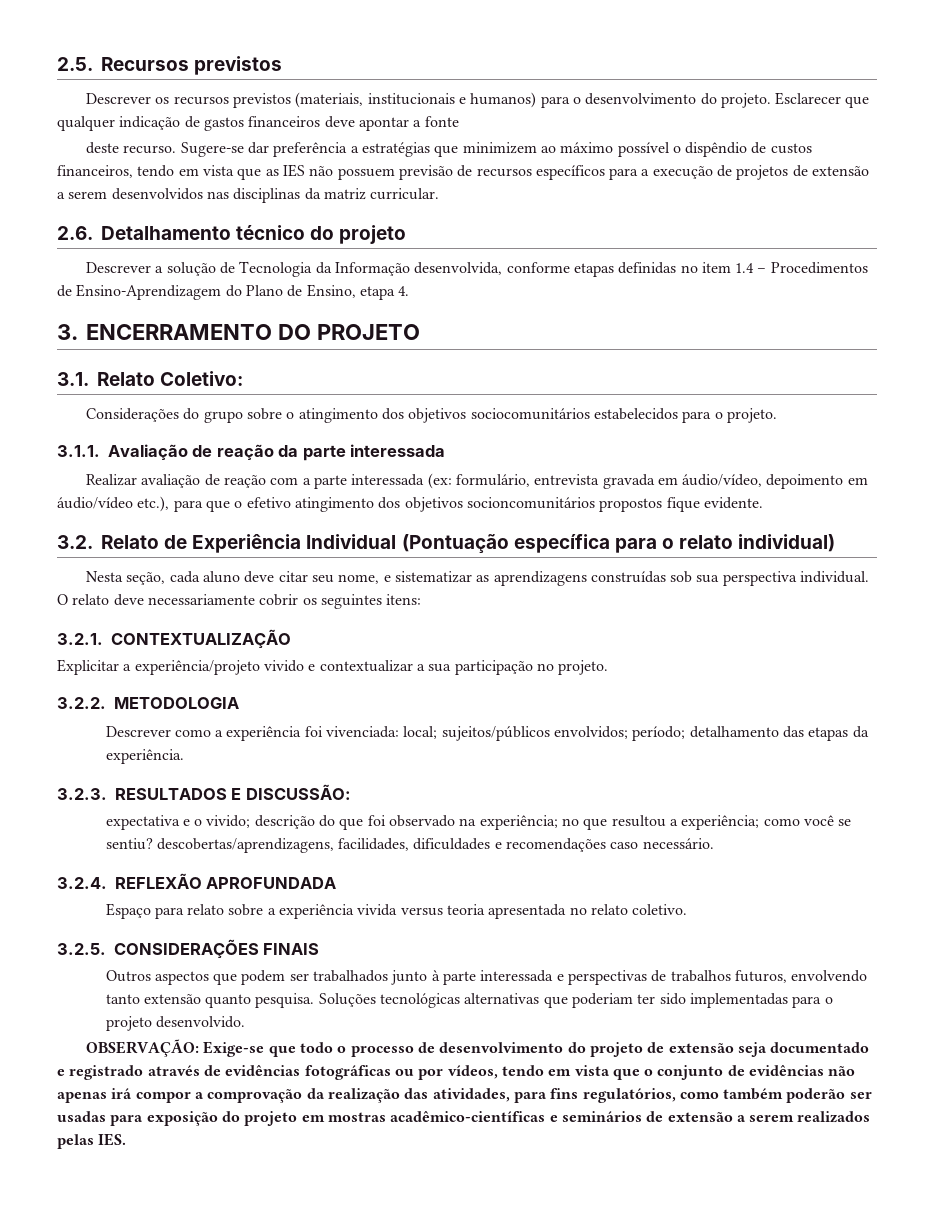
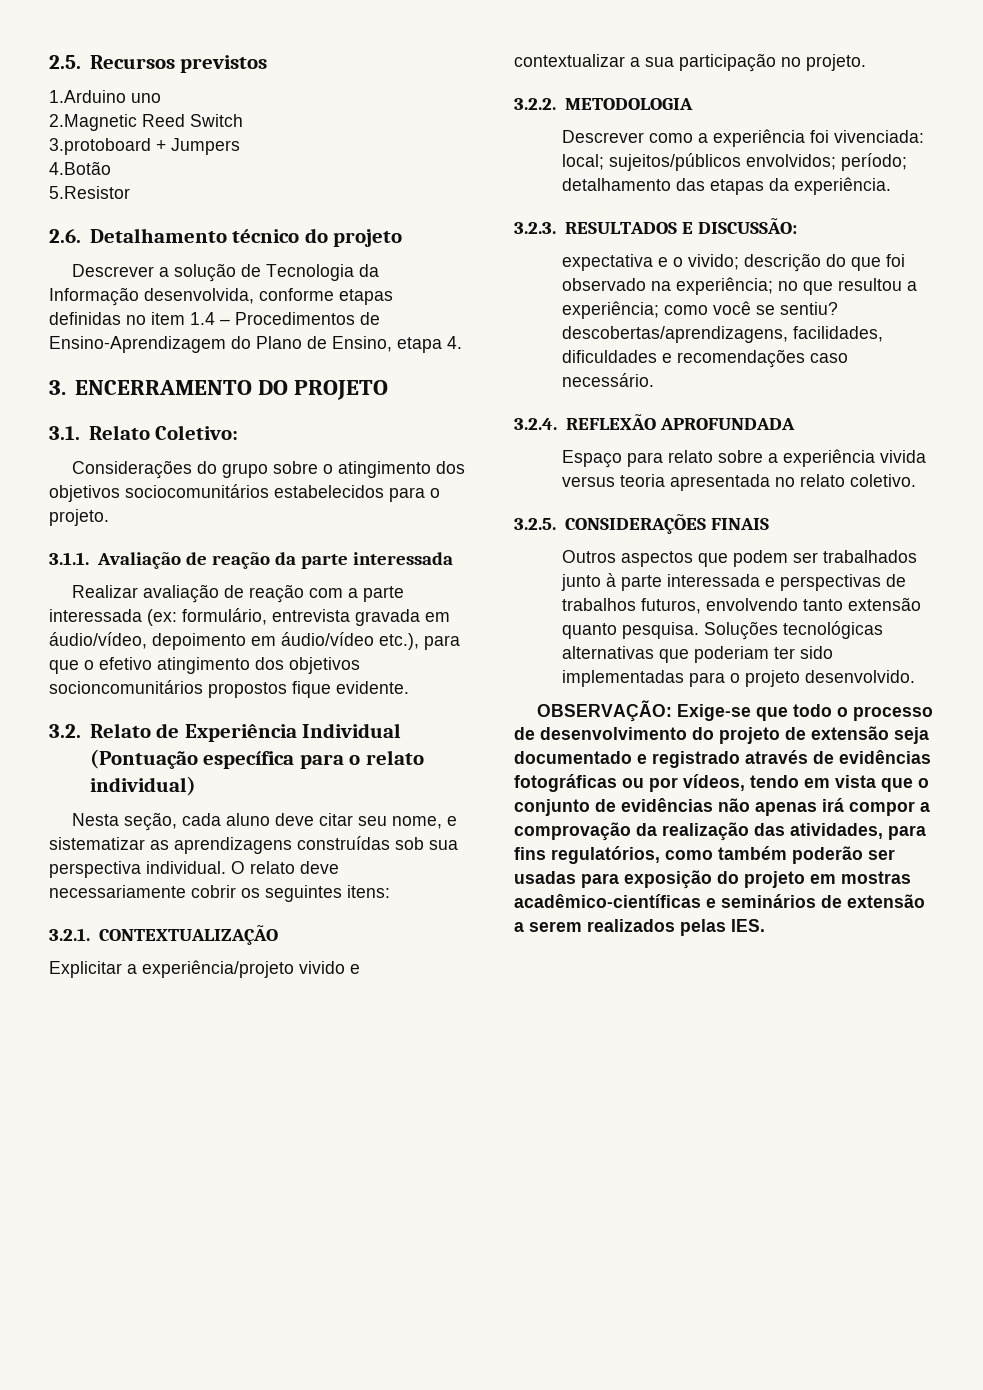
- Descrever os recursos previstos (materiais, institucionais e humanos) para o desenvolvimento do projeto. Esclarecer que qualquer indicação de gastos financeiros deve apontar a fonte
- deste recurso. Sugere-se dar preferência a estratégias que minimizem ao máximo possível o dispêndio de custos financeiros, tendo em vista que as IES não possuem previsão de recursos específicos para a execução de projetos de extensão a serem desenvolvidos nas disciplinas da matriz curricular.
+ 1.Arduino uno
+ 2.Magnetic Reed Switch
+ 3.protoboard + Jumpers
+ 4.Botão
+ 5.Resistor

